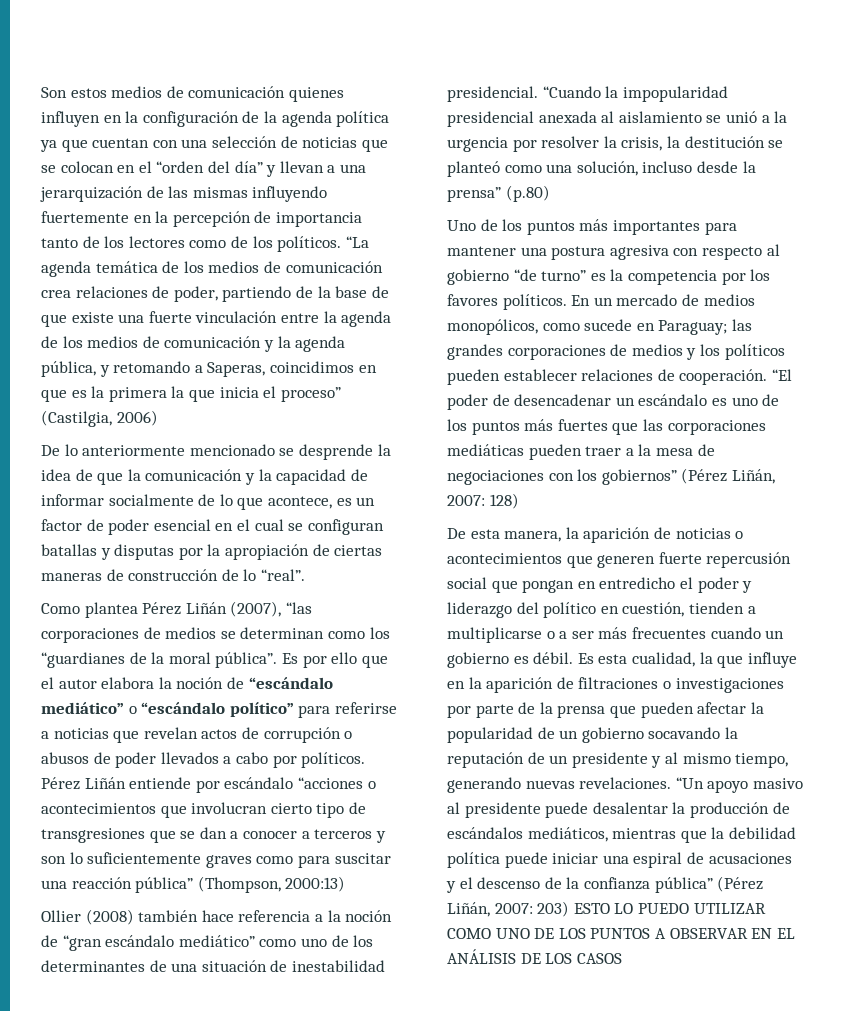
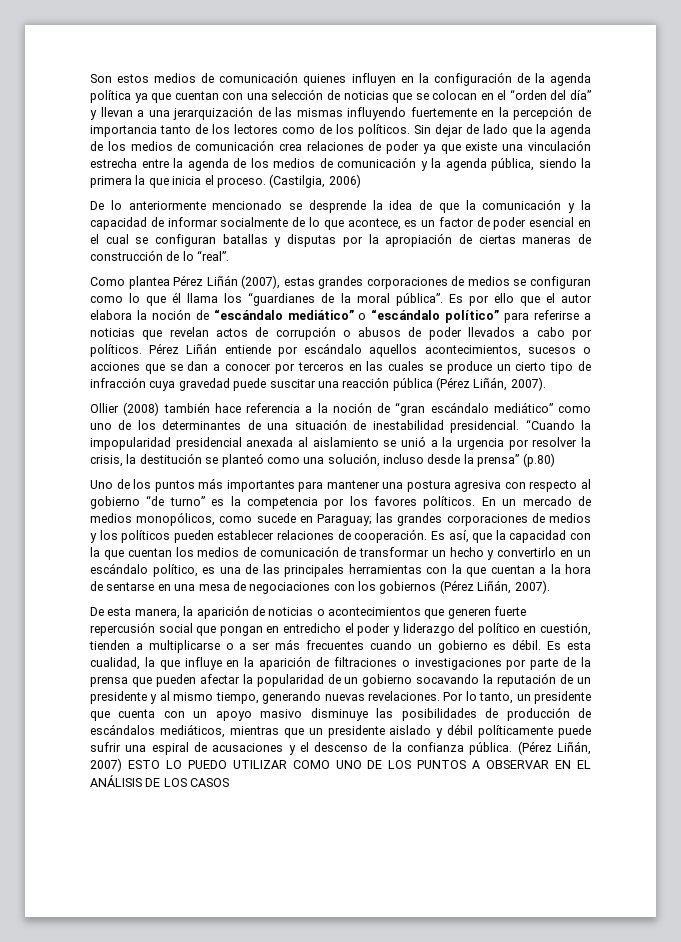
- “La agenda temática de los medios de comunicación crea relaciones de poder, partiendo de la base de que existe una fuerte vinculación entre la agenda de los medios de comunicación y la agenda pública, y retomando a Saperas, coincidimos en que es la primera la que inicia el proceso” (Castilgia, 2006)
+ Sin dejar de lado que la agenda de los medios de comunicación crea relaciones de poder ya que existe una vinculación estrecha entre la agenda de los medios de comunicación y la agenda pública, siendo la primera la que inicia el proceso. (Castilgia, 2006)
- Como plantea Pérez Liñán (2007), “las corporaciones de medios se determinan como los “guardianes de la moral pública”.
+ Como plantea Pérez Liñán (2007), estas grandes corporaciones de medios se configuran como lo que él llama los “guardianes de la moral pública”.
- Pérez Liñán entiende por escándalo “acciones o acontecimientos que involucran cierto tipo de transgresiones que se dan a conocer a terceros y son lo suficientemente graves como para suscitar una reacción pública” (Thompson, 2000:13)
+ Pérez Liñán entiende por escándalo aquellos acontecimientos, sucesos o acciones que se dan a conocer por terceros en las cuales se produce un cierto tipo de infracción cuya gravedad puede suscitar una reacción pública (Pérez Liñán, 2007).
- “El poder de desencadenar un escándalo es uno de los puntos más fuertes que las corporaciones mediáticas pueden traer a la mesa de negociaciones con los gobiernos” (Pérez Liñán, 2007: 128)
+ Es así, que la capacidad con la que cuentan los medios de comunicación de transformar un hecho y convertirlo en un escándalo político, es una de las principales herramientas con la que cuentan a la hora de sentarse en una mesa de negociaciones con los gobiernos (Pérez Liñán, 2007).
- “Un apoyo masivo al presidente puede desalentar la producción de escándalos mediáticos, mientras que la debilidad política puede iniciar una espiral de acusaciones y el descenso de la confianza pública” (Pérez Liñán, 2007: 203) ESTO LO PUEDO UTILIZAR COMO UNO DE LOS PUNTOS A OBSERVAR EN EL ANÁLISIS DE LOS CASOS
+ Por lo tanto, un presidente que cuenta con un apoyo masivo disminuye las posibilidades de producción de escándalos mediáticos, mientras que un presidente aislado y débil políticamente puede sufrir una espiral de acusaciones y el descenso de la confianza pública. (Pérez Liñán, 2007) ESTO LO PUEDO UTILIZAR COMO UNO DE LOS PUNTOS A OBSERVAR EN EL ANÁLISIS DE LOS CASOS

